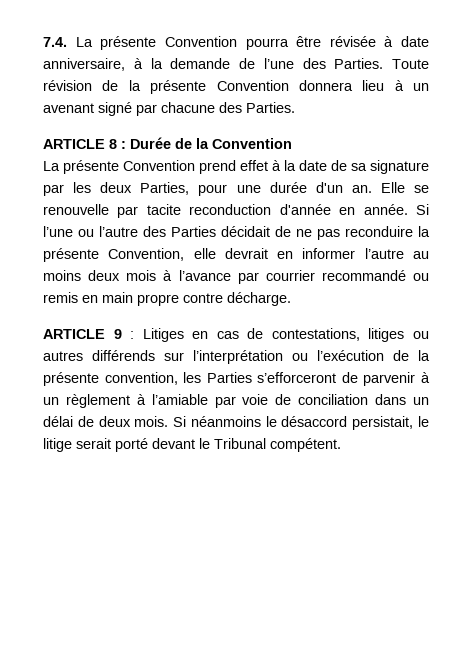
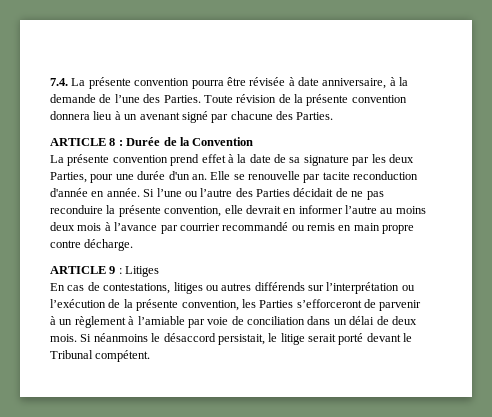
- 7.4. La présente Convention pourra être révisée à date anniversaire, à la demande de l’une des Parties.
+ 7.4. La présente convention pourra être révisée à date anniversaire, à la demande de l’une des Parties.
- Toute révision de la présente Convention donnera lieu à un avenant signé par chacune des Parties.
+ Toute révision de la présente convention donnera lieu à un avenant signé par chacune des Parties.
- La présente Convention prend effet à la date de sa signature par les deux Parties, pour une durée d'un an.
+ La présente convention prend effet à la date de sa signature par les deux Parties, pour une durée d'un an.
- Si l’une ou l’autre des Parties décidait de ne pas reconduire la présente Convention, elle devrait en informer l’autre au moins deux mois à l’avance par courrier recommandé ou remis en main propre contre décharge.
+ Si l’une ou l’autre des Parties décidait de ne pas reconduire la présente convention, elle devrait en informer l’autre au moins deux mois à l’avance par courrier recommandé ou remis en main propre contre décharge.
- ARTICLE 9 : Litiges en cas de contestations, litiges ou autres différends sur l’interprétation ou l’exécution de la présente convention, les Parties s’efforceront de parvenir à un règlement à l’amiable par voie de conciliation dans un délai de deux mois.
+ ARTICLE 9 : Litiges
+ En cas de contestations, litiges ou autres différends sur l’interprétation ou l’exécution de la présente convention, les Parties s’efforceront de parvenir à un règlement à l’amiable par voie de conciliation dans un délai de deux mois.

